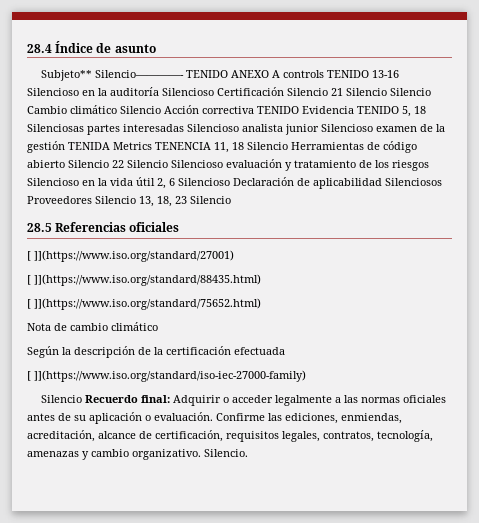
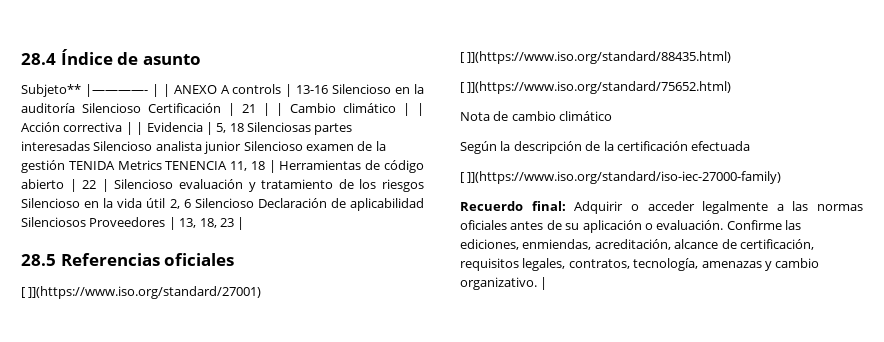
- Subjeto** Silencio————- TENIDO ANEXO A controls TENIDO 13-16 Silencioso en la auditoría Silencioso Certificación Silencio 21 Silencio Silencio Cambio climático Silencio Acción correctiva TENIDO Evidencia TENIDO 5, 18 Silenciosas partes interesadas Silencioso analista junior Silencioso examen de la gestión TENIDA Metrics TENENCIA 11, 18 Silencio Herramientas de código abierto Silencio 22 Silencio Silencioso evaluación y tratamiento de los riesgos Silencioso en la vida útil 2, 6 Silencioso Declaración de aplicabilidad Silenciosos Proveedores Silencio 13, 18, 23 Silencio
+ Subjeto** |————- | | ANEXO A controls | 13-16 Silencioso en la auditoría Silencioso Certificación | 21 | | Cambio climático | | Acción correctiva | | Evidencia | 5, 18 Silenciosas partes interesadas Silencioso analista junior Silencioso examen de la gestión TENIDA Metrics TENENCIA 11, 18 | Herramientas de código abierto | 22 | Silencioso evaluación y tratamiento de los riesgos Silencioso en la vida útil 2, 6 Silencioso Declaración de aplicabilidad Silenciosos Proveedores | 13, 18, 23 |
- Silencio Recuerdo final: Adquirir o acceder legalmente a las normas oficiales antes de su aplicación o evaluación.
+ Recuerdo final: Adquirir o acceder legalmente a las normas oficiales antes de su aplicación o evaluación.
- Confirme las ediciones, enmiendas, acreditación, alcance de certificación, requisitos legales, contratos, tecnología, amenazas y cambio organizativo. Silencio.
+ Confirme las ediciones, enmiendas, acreditación, alcance de certificación, requisitos legales, contratos, tecnología, amenazas y cambio organizativo. |

